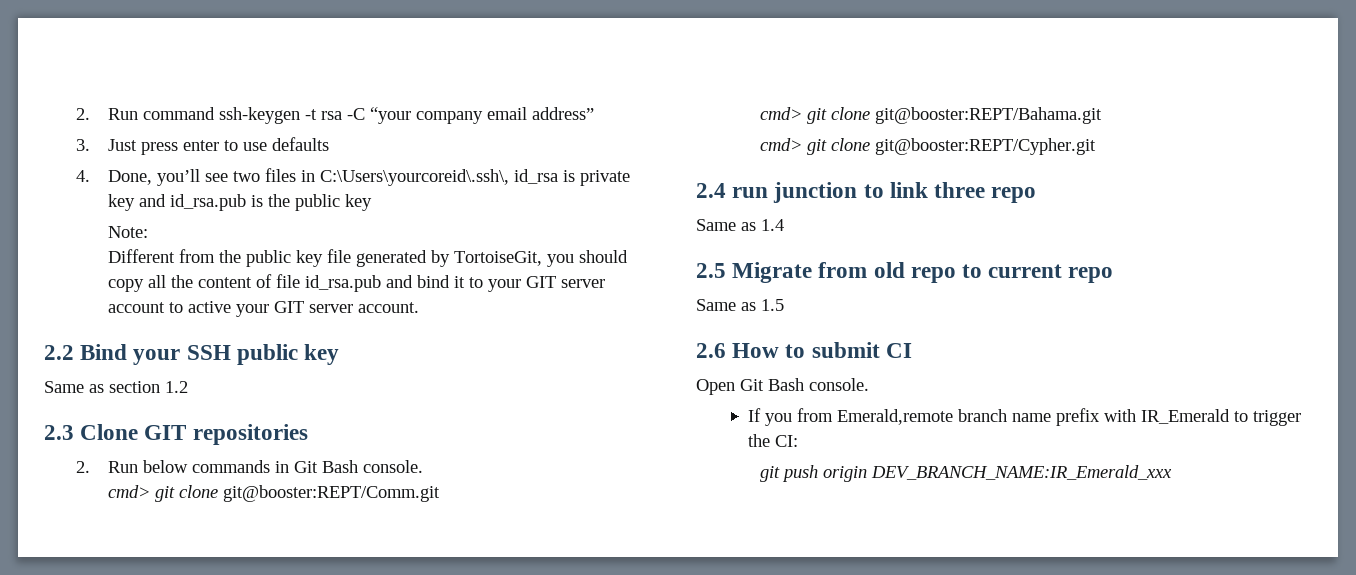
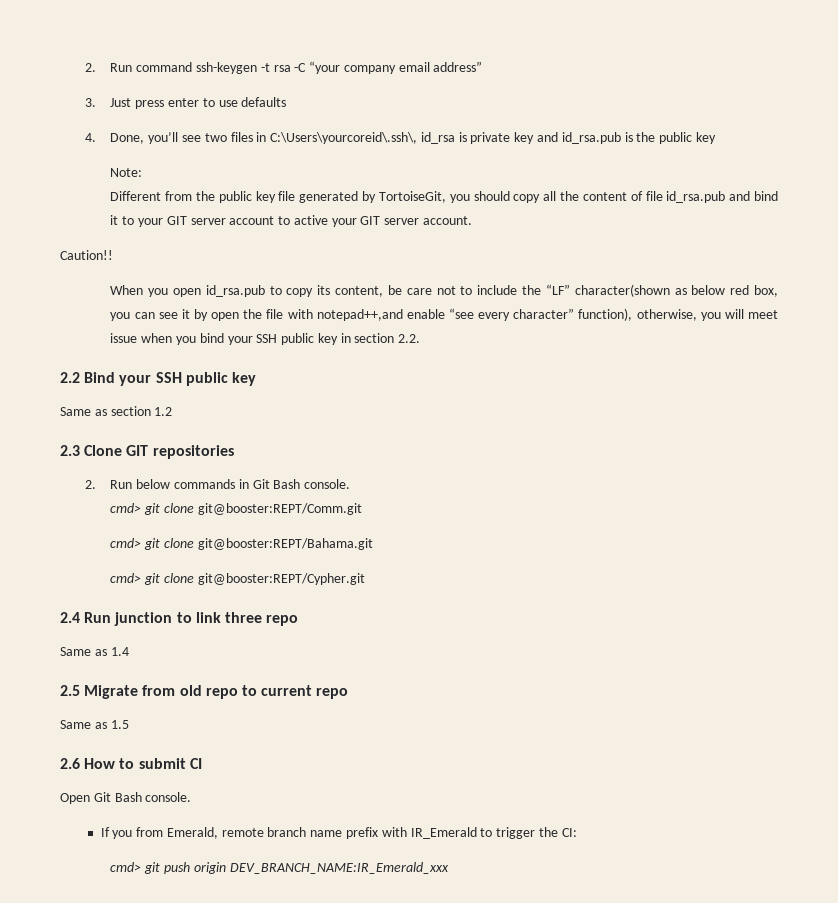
+ Caution!!
+ When you open id_rsa.pub to copy its content, be care not to include the “LF” character(shown as below red box, you can see it by open the file with notepad++,and enable “see every character” function), otherwise, you will meet issue when you bind your SSH public key in section 2.2.
- 2.4 run junction to link three repo
+ 2.4 Run junction to link three repo
- If you from Emerald,remote branch name prefix with IR_Emerald to trigger the CI:
+ If you from Emerald, remote branch name prefix with IR_Emerald to trigger the CI:
- git push origin DEV_BRANCH_NAME:IR_Emerald_xxx
+ cmd> git push origin DEV_BRANCH_NAME:IR_Emerald_xxx

